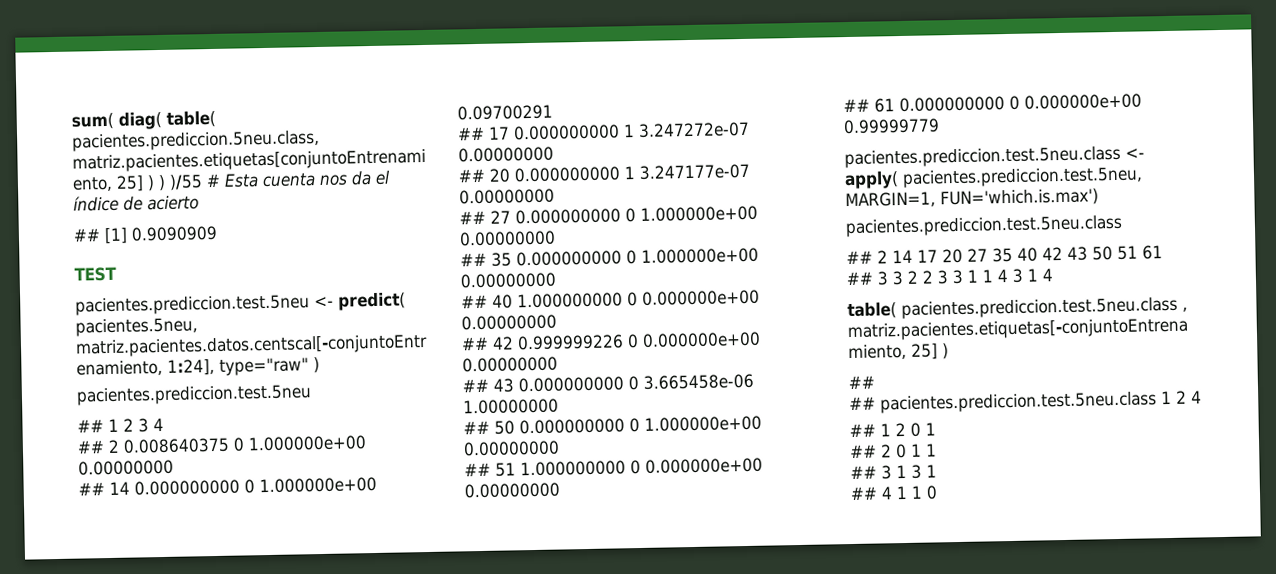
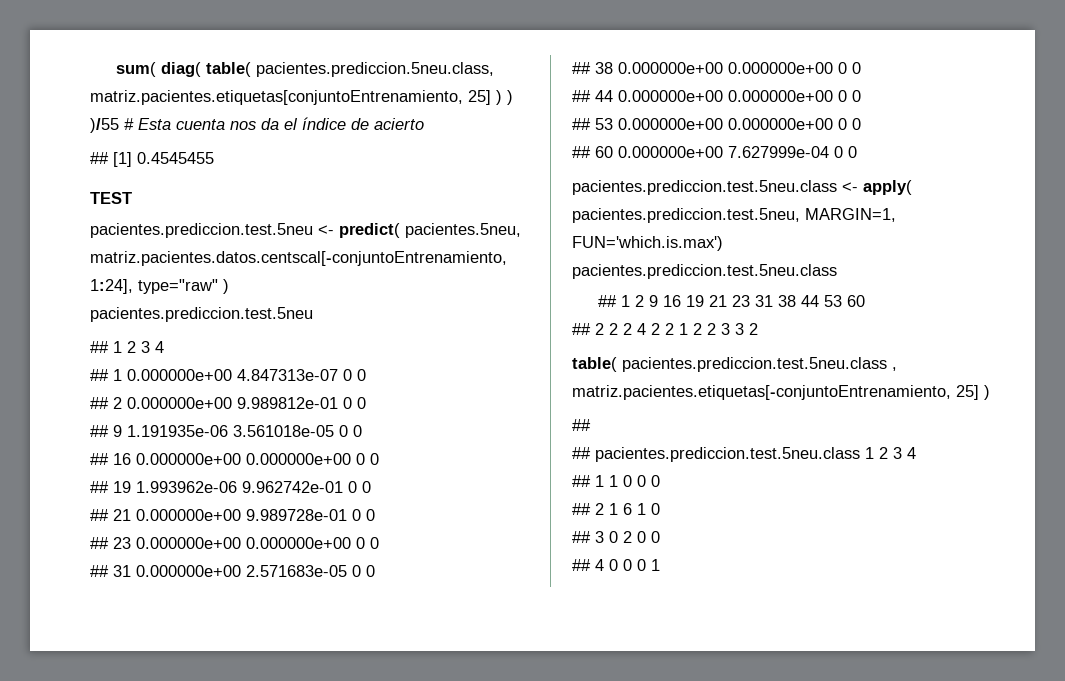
- ## [1] 0.9090909
+ ## [1] 0.4545455
- ## 2 0.008640375 0 1.000000e+00 0.00000000
- ## 14 0.000000000 0 1.000000e+00 0.09700291
- ## 17 0.000000000 1 3.247272e-07 0.00000000
- ## 20 0.000000000 1 3.247177e-07 0.00000000
- ## 27 0.000000000 0 1.000000e+00 0.00000000
- ## 35 0.000000000 0 1.000000e+00 0.00000000
- ## 40 1.000000000 0 0.000000e+00 0.00000000
- ## 42 0.999999226 0 0.000000e+00 0.00000000
- ## 43 0.000000000 0 3.665458e-06 1.00000000
- ## 50 0.000000000 0 1.000000e+00 0.00000000
- ## 51 1.000000000 0 0.000000e+00 0.00000000
- ## 61 0.000000000 0 0.000000e+00 0.99999779
+ ## 1 0.000000e+00 4.847313e-07 0 0
+ ## 2 0.000000e+00 9.989812e-01 0 0
+ ## 9 1.191935e-06 3.561018e-05 0 0
+ ## 16 0.000000e+00 0.000000e+00 0 0
+ ## 19 1.993962e-06 9.962742e-01 0 0
+ ## 21 0.000000e+00 9.989728e-01 0 0
+ ## 23 0.000000e+00 0.000000e+00 0 0
+ ## 31 0.000000e+00 2.571683e-05 0 0
+ ## 38 0.000000e+00 0.000000e+00 0 0
+ ## 44 0.000000e+00 0.000000e+00 0 0
+ ## 53 0.000000e+00 0.000000e+00 0 0
+ ## 60 0.000000e+00 7.627999e-04 0 0
- ## 2 14 17 20 27 35 40 42 43 50 51 61
- ## 3 3 2 2 3 3 1 1 4 3 1 4
+ ## 1 2 9 16 19 21 23 31 38 44 53 60
+ ## 2 2 2 4 2 2 1 2 2 3 3 2
- ## pacientes.prediccion.test.5neu.class 1 2 4
- ## 1 2 0 1
- ## 2 0 1 1
- ## 3 1 3 1
- ## 4 1 1 0
+ ## pacientes.prediccion.test.5neu.class 1 2 3 4
+ ## 1 1 0 0 0
+ ## 2 1 6 1 0
+ ## 3 0 2 0 0
+ ## 4 0 0 0 1

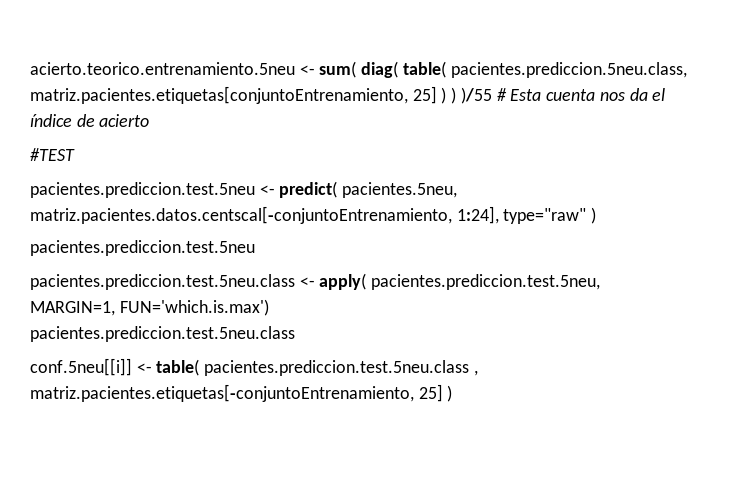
- sum( diag( table( pacientes.prediccion.5neu.class, matriz.pacientes.etiquetas[conjuntoEntrenamiento, 25] ) ) )/55 # Esta cuenta nos da el índice de acierto
+ acierto.teorico.entrenamiento.5neu <- sum( diag( table( pacientes.prediccion.5neu.class, matriz.pacientes.etiquetas[conjuntoEntrenamiento, 25] ) ) )/55 # Esta cuenta nos da el índice de acierto
- ## [1] 0.4545455
- TEST
+ #TEST
- ## 1 2 3 4
- ## 1 0.000000e+00 4.847313e-07 0 0
- ## 2 0.000000e+00 9.989812e-01 0 0
- ## 9 1.191935e-06 3.561018e-05 0 0
- ## 16 0.000000e+00 0.000000e+00 0 0
- ## 19 1.993962e-06 9.962742e-01 0 0
- ## 21 0.000000e+00 9.989728e-01 0 0
- ## 23 0.000000e+00 0.000000e+00 0 0
- ## 31 0.000000e+00 2.571683e-05 0 0
- ## 38 0.000000e+00 0.000000e+00 0 0
- ## 44 0.000000e+00 0.000000e+00 0 0
- ## 53 0.000000e+00 0.000000e+00 0 0
- ## 60 0.000000e+00 7.627999e-04 0 0
- ## 1 2 9 16 19 21 23 31 38 44 53 60
- ## 2 2 2 4 2 2 1 2 2 3 3 2
- table( pacientes.prediccion.test.5neu.class , matriz.pacientes.etiquetas[-conjuntoEntrenamiento, 25] )
- ##
- ## pacientes.prediccion.test.5neu.class 1 2 3 4
- ## 1 1 0 0 0
- ## 2 1 6 1 0
- ## 3 0 2 0 0
- ## 4 0 0 0 1
+ conf.5neu[[i]] <- table( pacientes.prediccion.test.5neu.class , matriz.pacientes.etiquetas[-conjuntoEntrenamiento, 25] )

